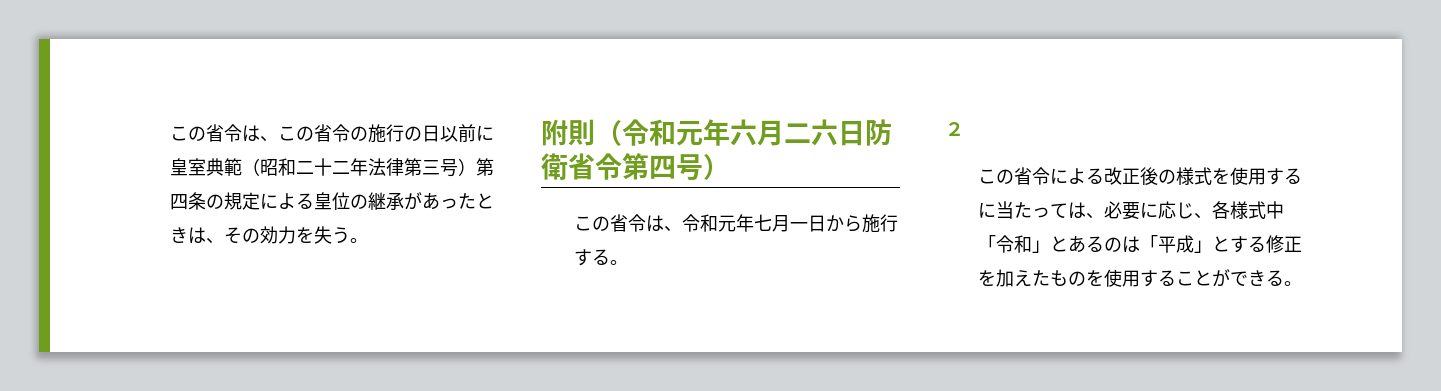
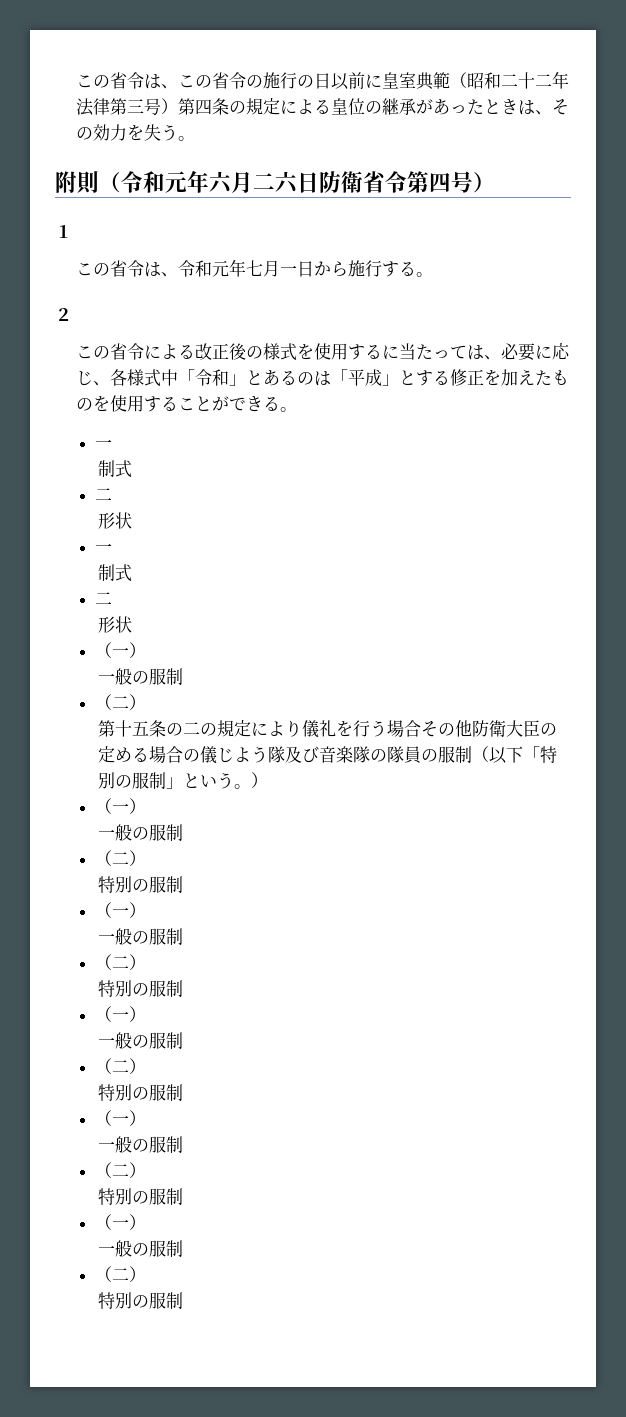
+ １
  この省令による改正後の様式を使用するに当たっては、必要に応じ、各様式中「令和」とあるのは「平成」とする修正を加えたものを使用することができる。
+ 一
+ 制式
+ 二
+ 形状
+ 一
+ 制式
+ 二
+ 形状
+ （一）
+ 一般の服制
+ （二）
+ 第十五条の二の規定により儀礼を行う場合その他防衛大臣の定める場合の儀じよう隊及び音楽隊の隊員の服制（以下「特別の服制」という。）
+ （一）
+ 一般の服制
+ （二）
+ 特別の服制
+ （一）
+ 一般の服制
+ （二）
+ 特別の服制
+ （一）
+ 一般の服制
+ （二）
+ 特別の服制
+ （一）
+ 一般の服制
+ （二）
+ 特別の服制
+ （一）
+ 一般の服制
+ （二）
+ 特別の服制

